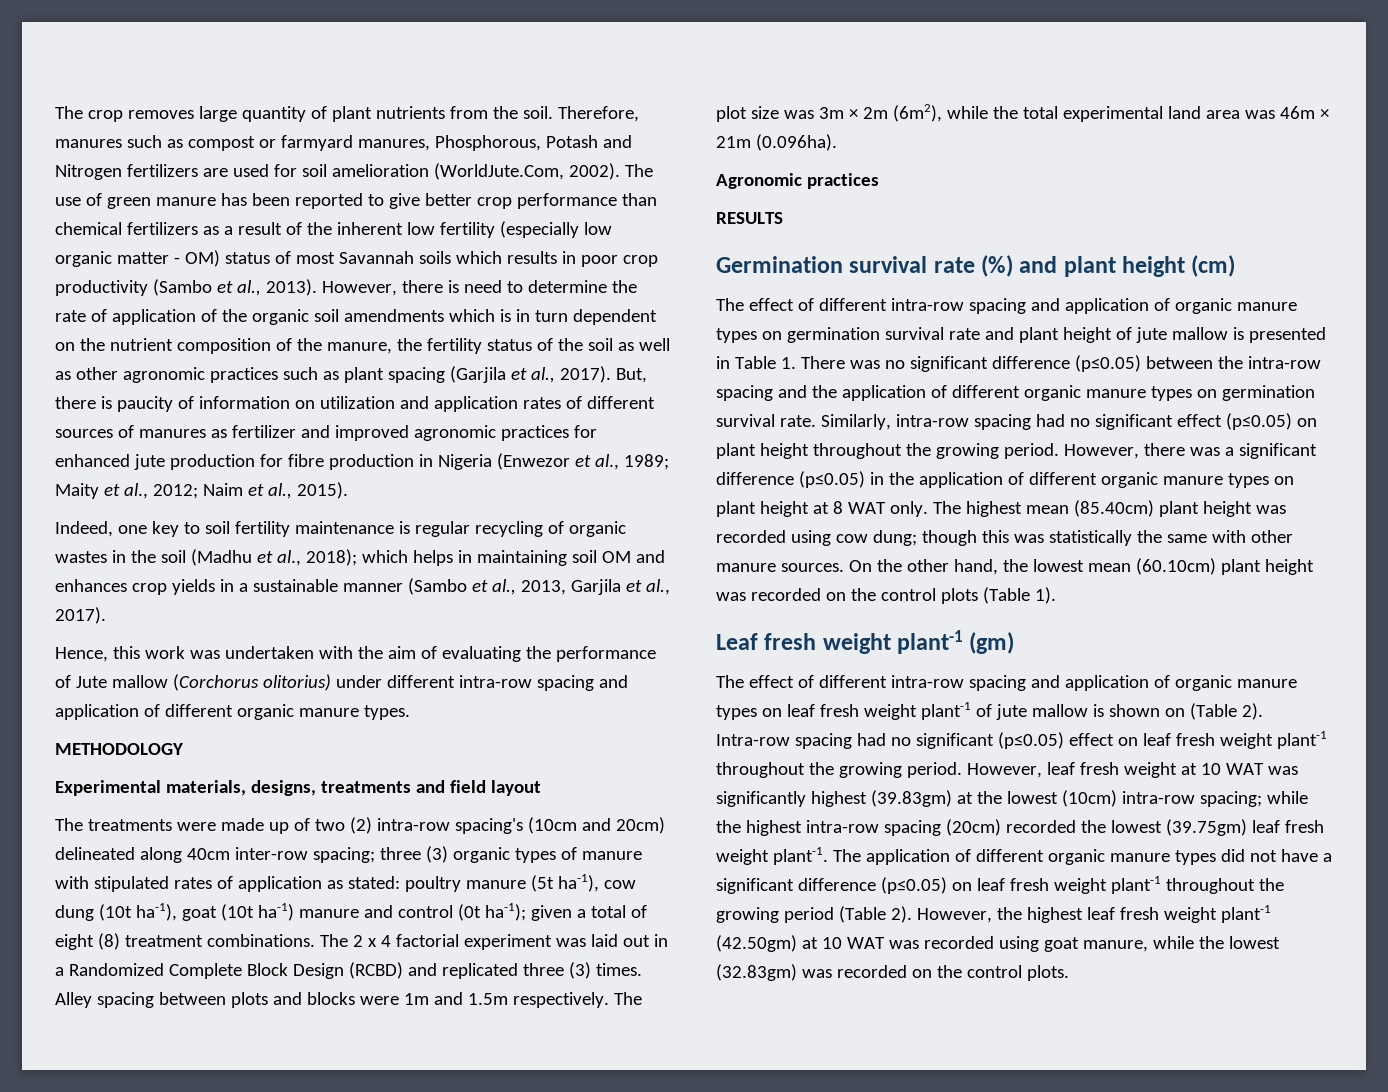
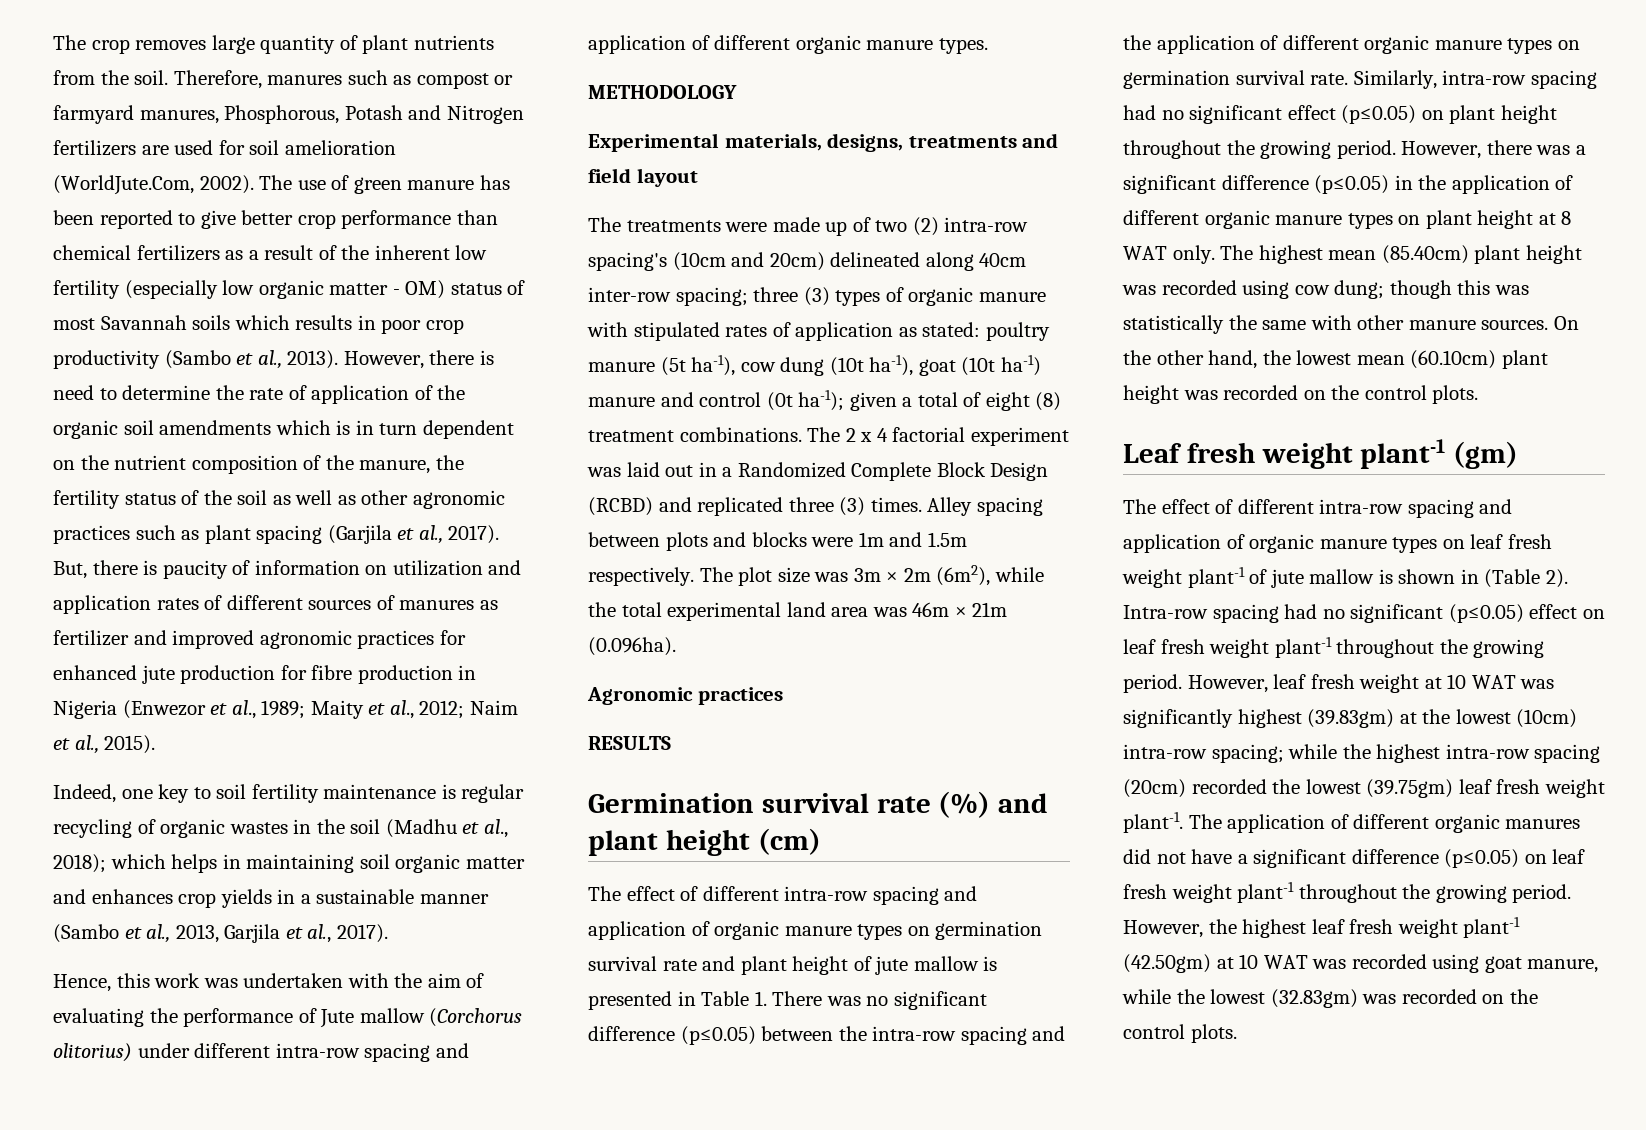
- Indeed, one key to soil fertility maintenance is regular recycling of organic wastes in the soil (Madhu et al., 2018); which helps in maintaining soil OM and enhances crop yields in a sustainable manner (Sambo et al., 2013, Garjila et al., 2017).
+ Indeed, one key to soil fertility maintenance is regular recycling of organic wastes in the soil (Madhu et al., 2018); which helps in maintaining soil organic matter and enhances crop yields in a sustainable manner (Sambo et al., 2013, Garjila et al., 2017).
- The treatments were made up of two (2) intra-row spacing's (10cm and 20cm) delineated along 40cm inter-row spacing; three (3) organic types of manure with stipulated rates of application as stated: poultry manure (5t ha-1), cow dung (10t ha-1), goat (10t ha-1) manure and control (0t ha-1); given a total of eight (8) treatment combinations.
+ The treatments were made up of two (2) intra-row spacing's (10cm and 20cm) delineated along 40cm inter-row spacing; three (3) types of organic manure with stipulated rates of application as stated: poultry manure (5t ha-1), cow dung (10t ha-1), goat (10t ha-1) manure and control (0t ha-1); given a total of eight (8) treatment combinations.
- On the other hand, the lowest mean (60.10cm) plant height was recorded on the control plots (Table 1).
+ On the other hand, the lowest mean (60.10cm) plant height was recorded on the control plots.
- The effect of different intra-row spacing and application of organic manure types on leaf fresh weight plant-1 of jute mallow is shown on (Table 2).
+ The effect of different intra-row spacing and application of organic manure types on leaf fresh weight plant-1 of jute mallow is shown in (Table 2).
- The application of different organic manure types did not have a significant difference (p≤0.05) on leaf fresh weight plant-1 throughout the growing period (Table 2).
+ The application of different organic manures did not have a significant difference (p≤0.05) on leaf fresh weight plant-1 throughout the growing period.

